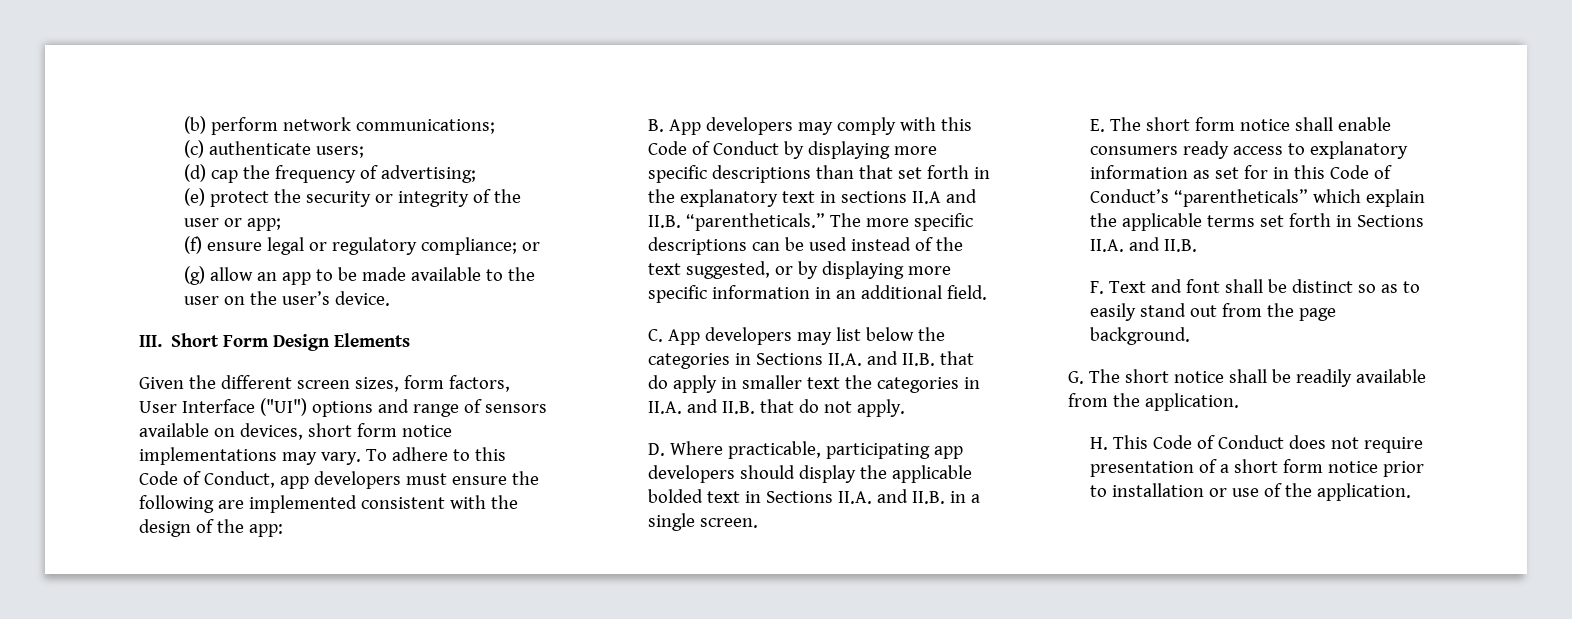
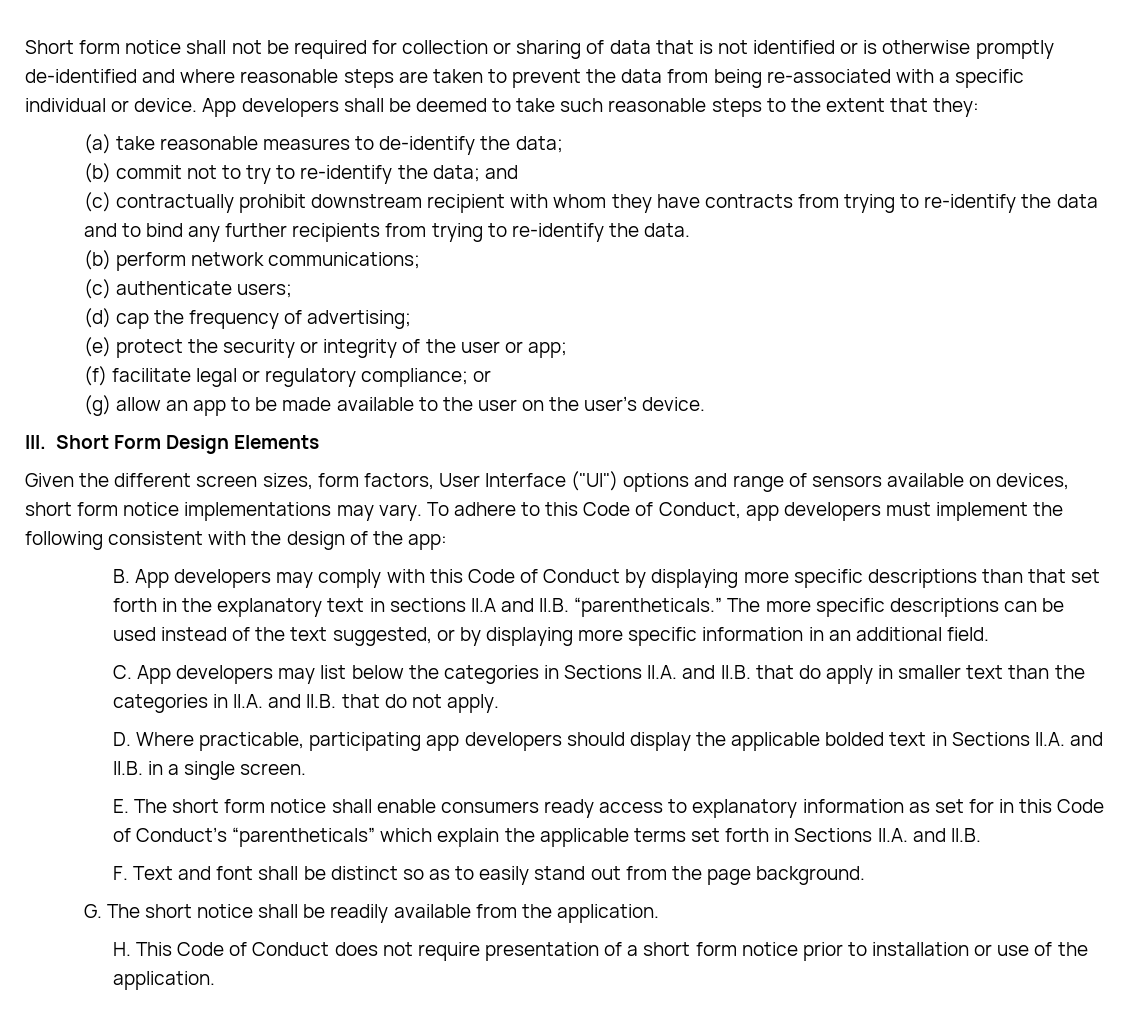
+ Short form notice shall not be required for collection or sharing of data that is not identified or is otherwise promptly de-identified and where reasonable steps are taken to prevent the data from being re-associated with a specific individual or device. App developers shall be deemed to take such reasonable steps to the extent that they:
+ (a) take reasonable measures to de-identify the data;
+ (b) commit not to try to re-identify the data; and
+ (c) contractually prohibit downstream recipient with whom they have contracts from trying to re-identify the data and to bind any further recipients from trying to re-identify the data.
- (f) ensure legal or regulatory compliance; or
+ (f) facilitate legal or regulatory compliance; or
- To adhere to this Code of Conduct, app developers must ensure the following are implemented consistent with the design of the app:
+ To adhere to this Code of Conduct, app developers must implement the following consistent with the design of the app:
- C. App developers may list below the categories in Sections II.A. and II.B. that do apply in smaller text the categories in II.A. and II.B. that do not apply.
+ C. App developers may list below the categories in Sections II.A. and II.B. that do apply in smaller text than the categories in II.A. and II.B. that do not apply.

